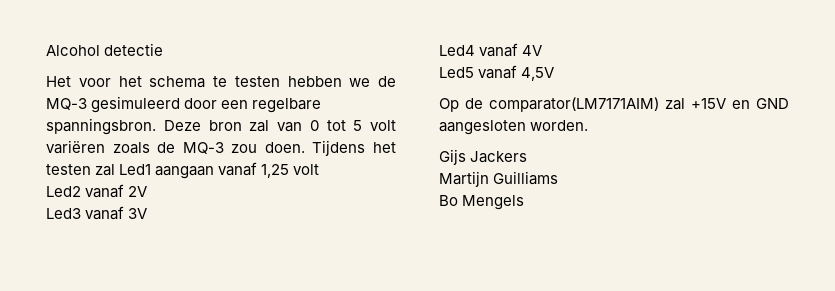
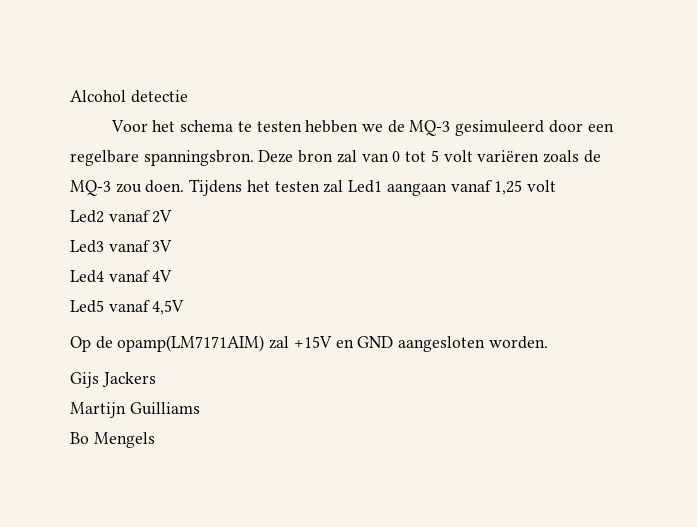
- Het voor het schema te testen hebben we de MQ-3 gesimuleerd door een regelbare spanningsbron.
+ Voor het schema te testen hebben we de MQ-3 gesimuleerd door een regelbare spanningsbron.
- Op de comparator(LM7171AIM) zal +15V en GND aangesloten worden.
+ Op de opamp(LM7171AIM) zal +15V en GND aangesloten worden.

